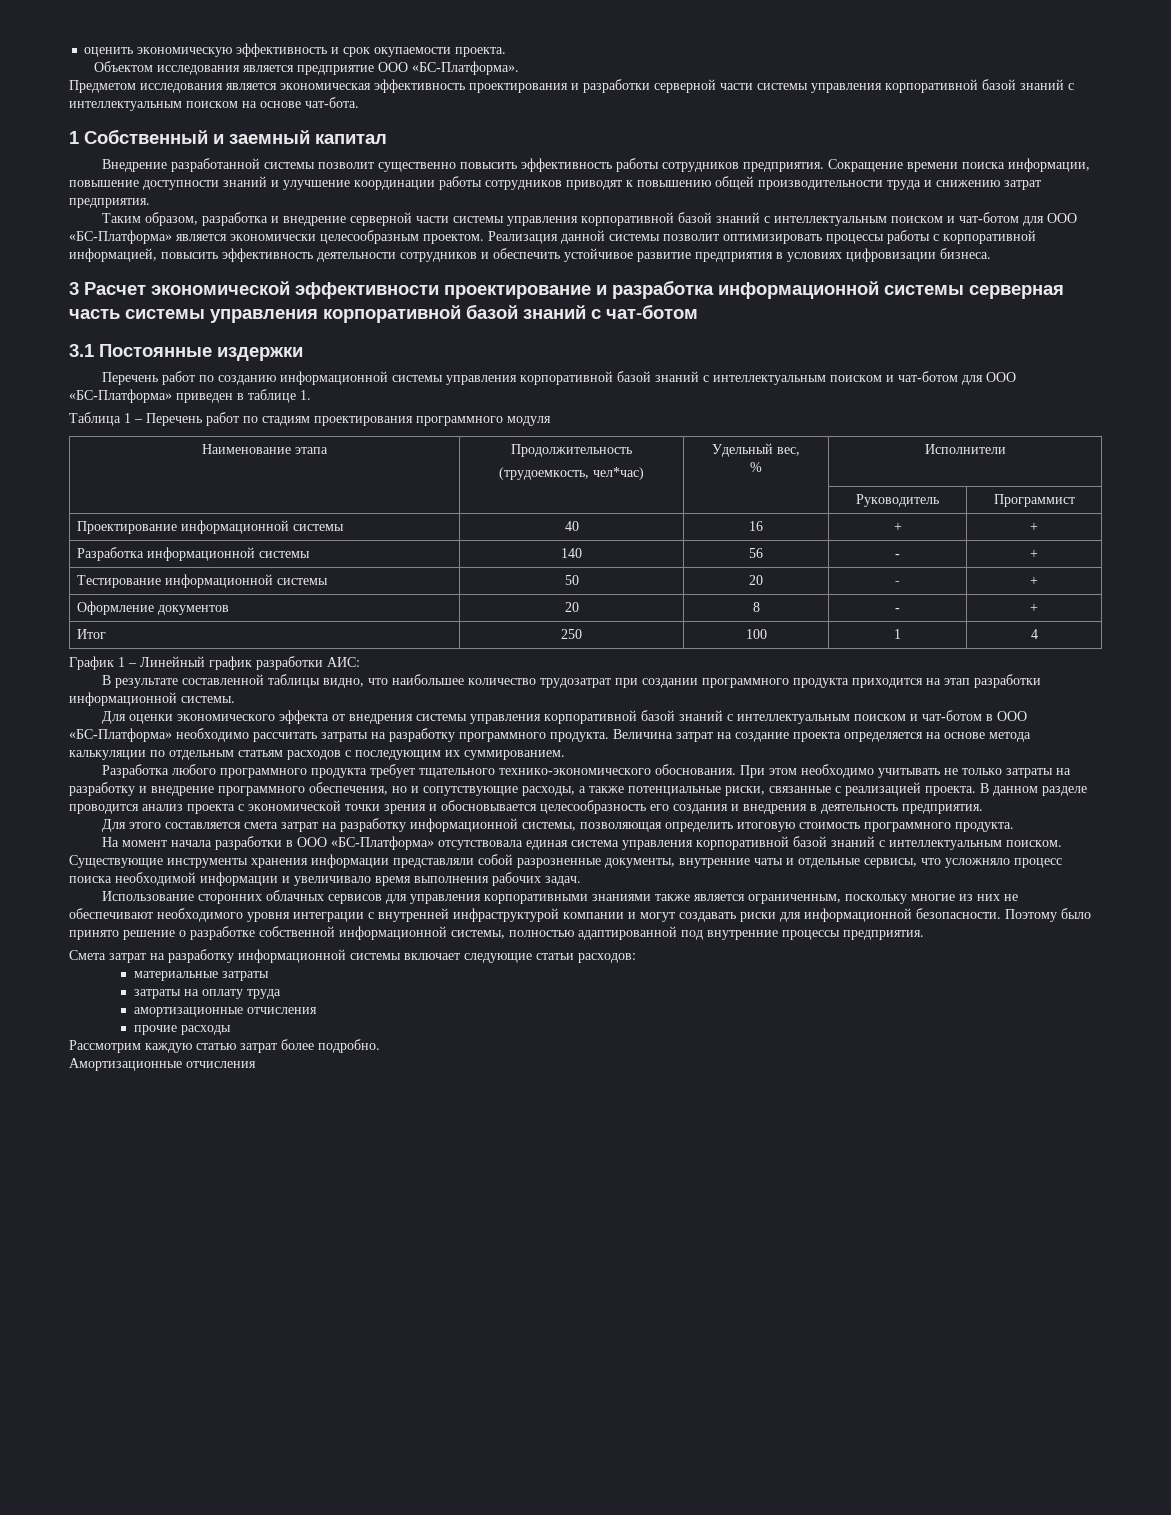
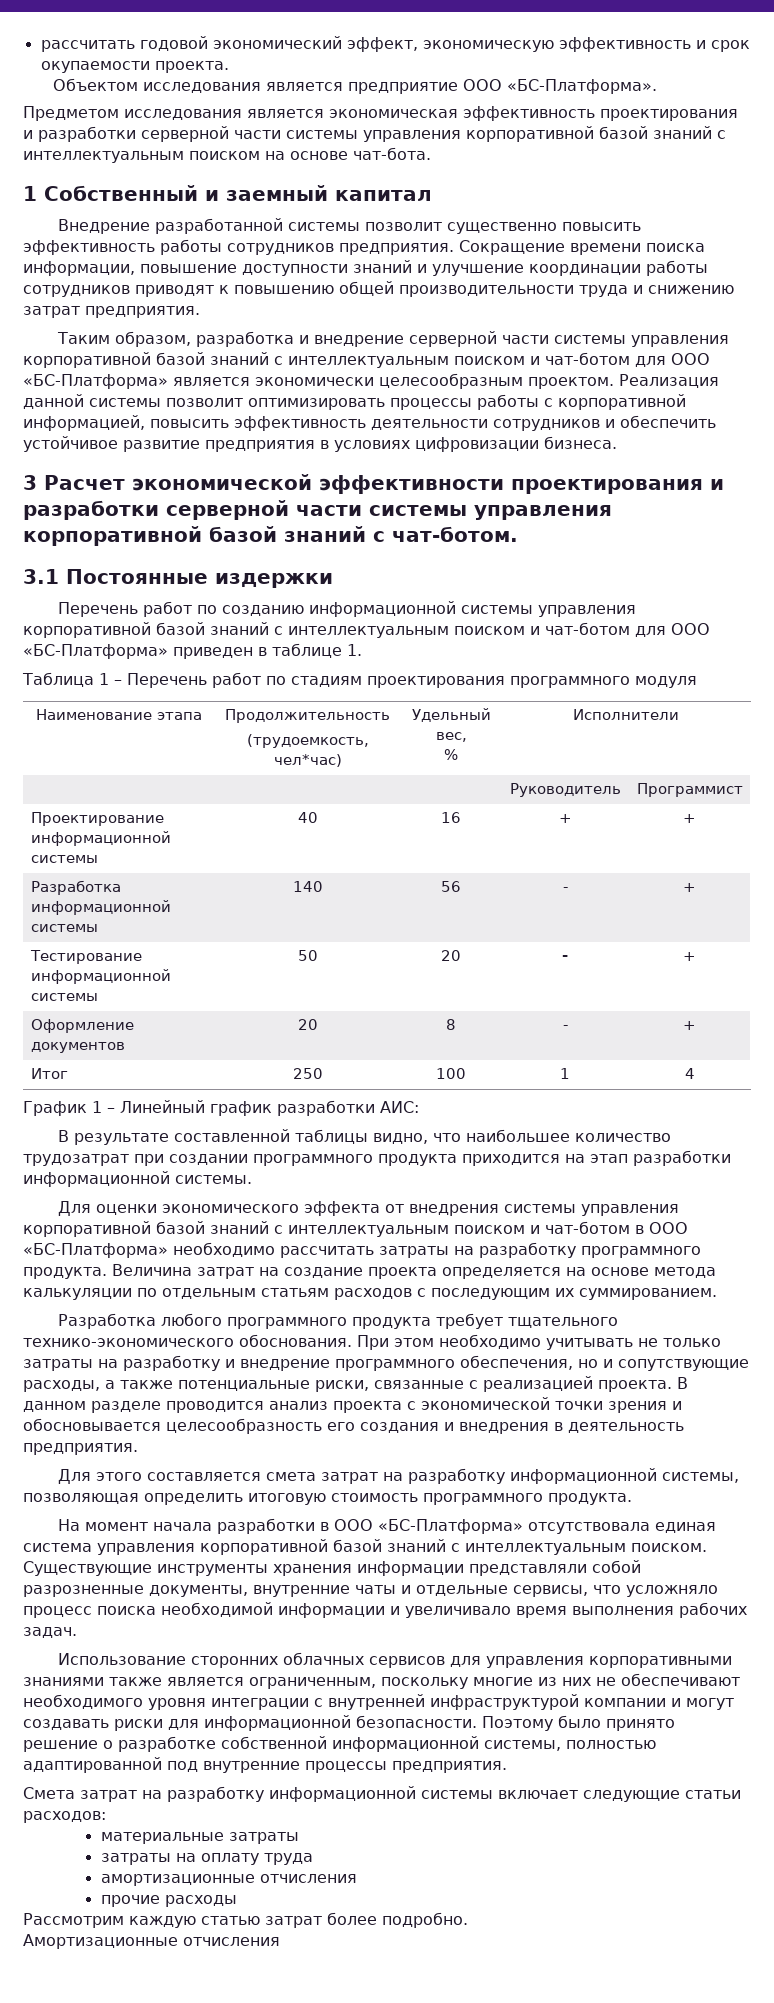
- оценить экономическую эффективность и срок окупаемости проекта.
+ рассчитать годовой экономический эффект, экономическую эффективность и срок окупаемости проекта.
- 3 Расчет экономической эффективности проектирование и разработка информационной системы серверная часть системы управления корпоративной базой знаний с чат-ботом
+ 3 Расчет экономической эффективности проектирования и разработки серверной части системы управления корпоративной базой знаний с чат-ботом.

